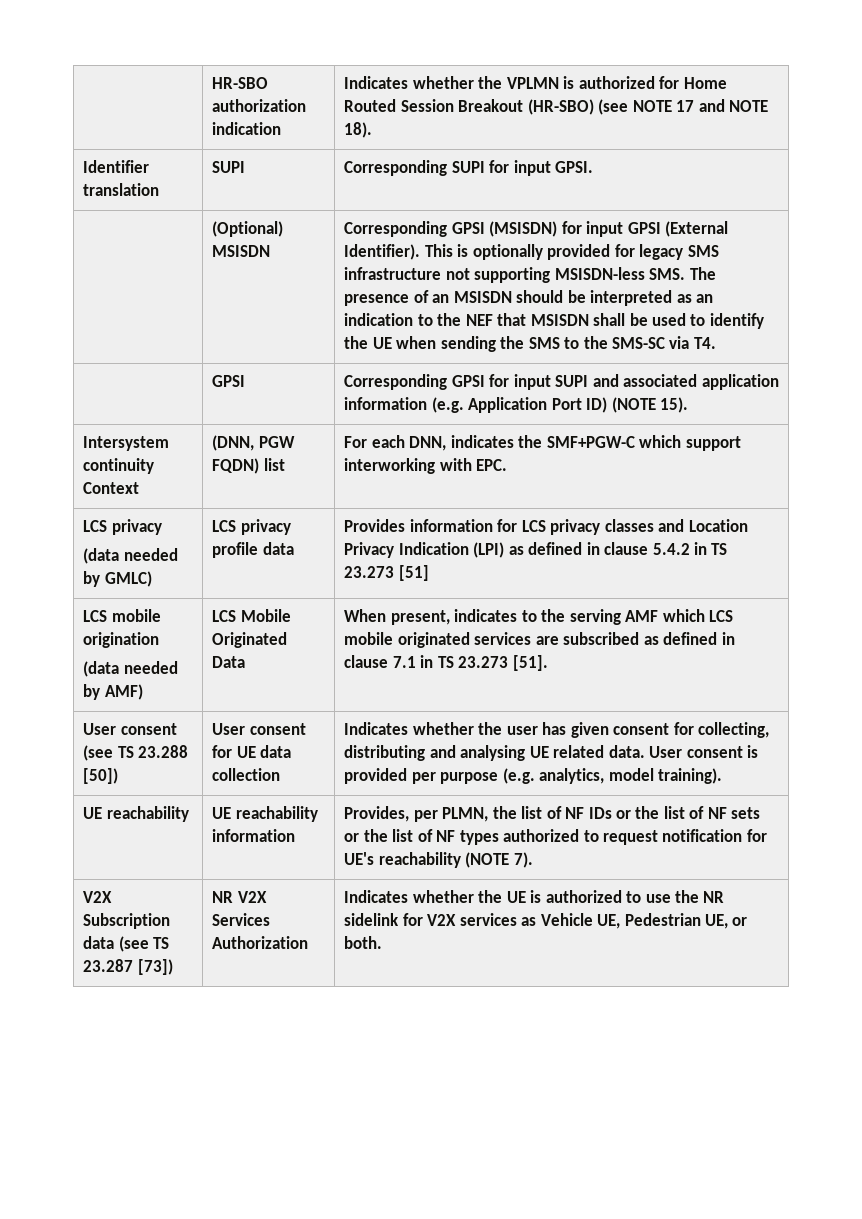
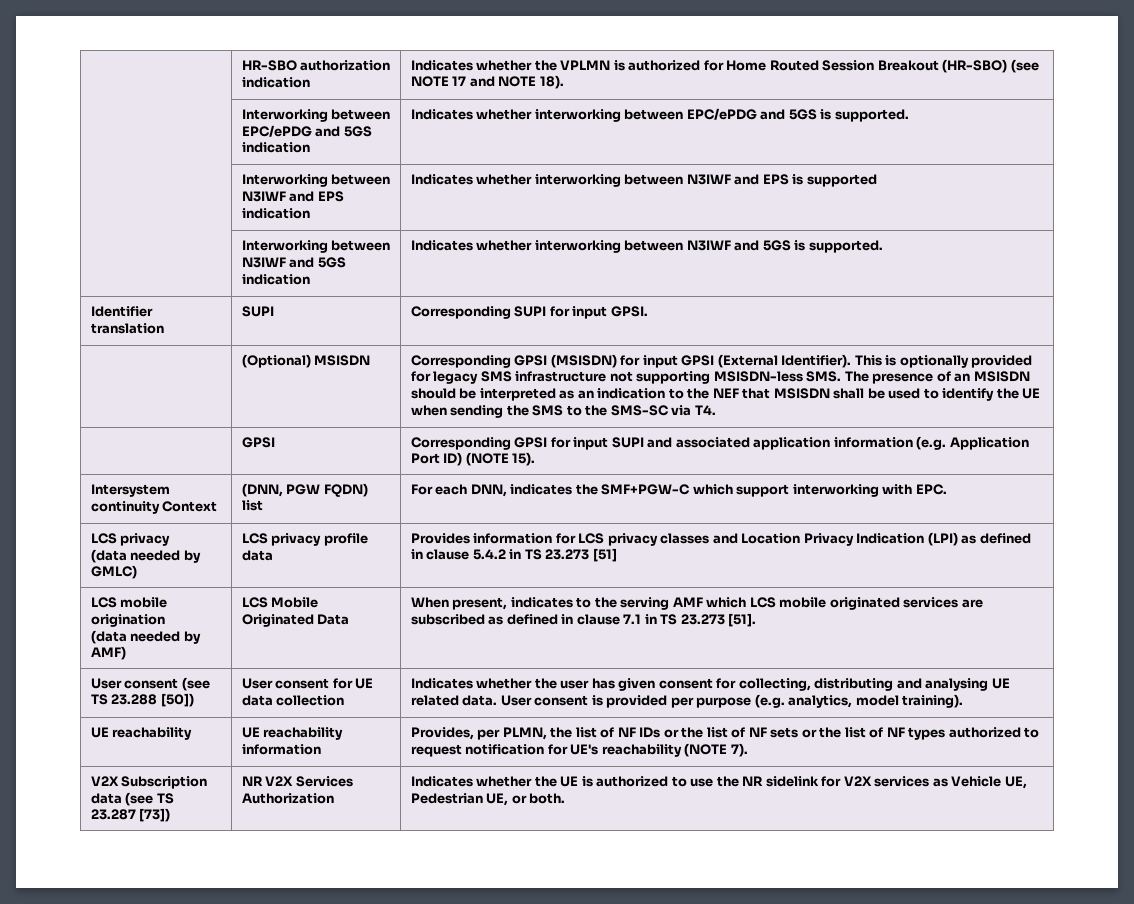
+ | Interworking between EPC/ePDG and 5GS indication | Indicates whether interworking between EPC/ePDG and 5GS is supported.
+ | Interworking between N3IWF and EPS indication | Indicates whether interworking between N3IWF and EPS is supported
+ | Interworking between N3IWF and 5GS indication | Indicates whether interworking between N3IWF and 5GS is supported.

